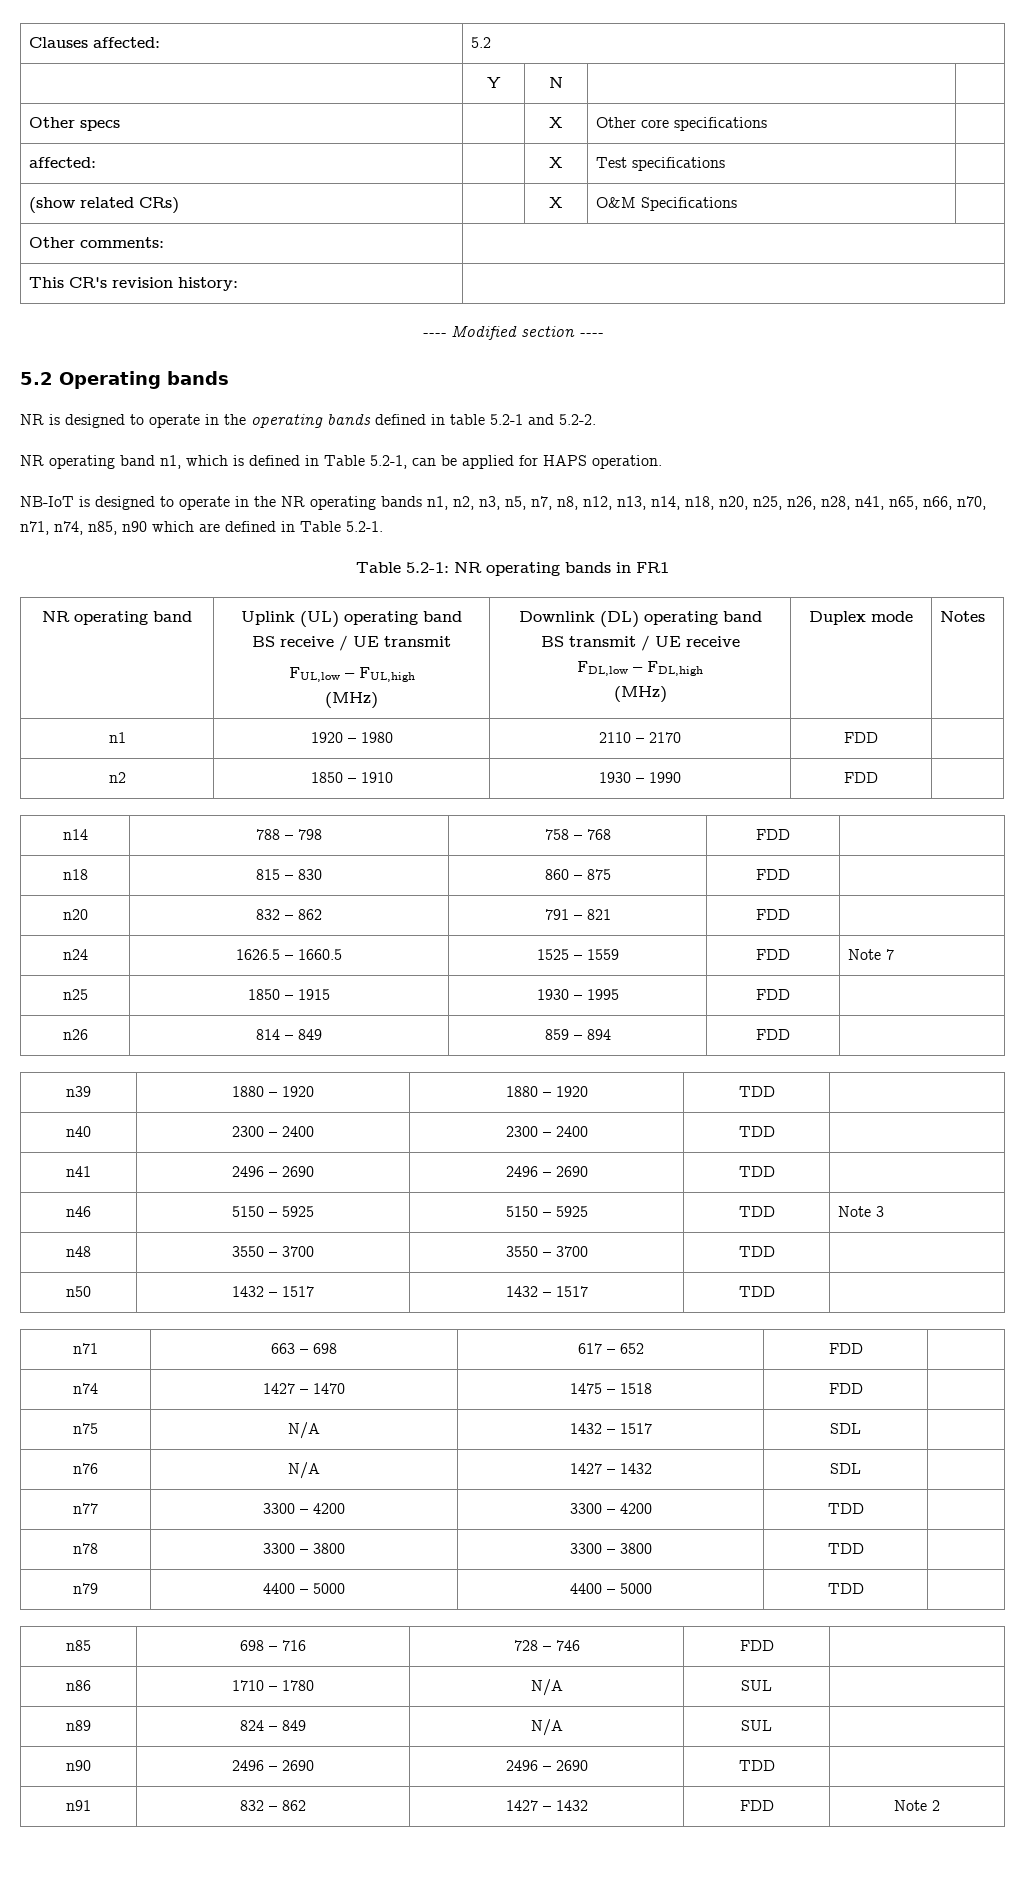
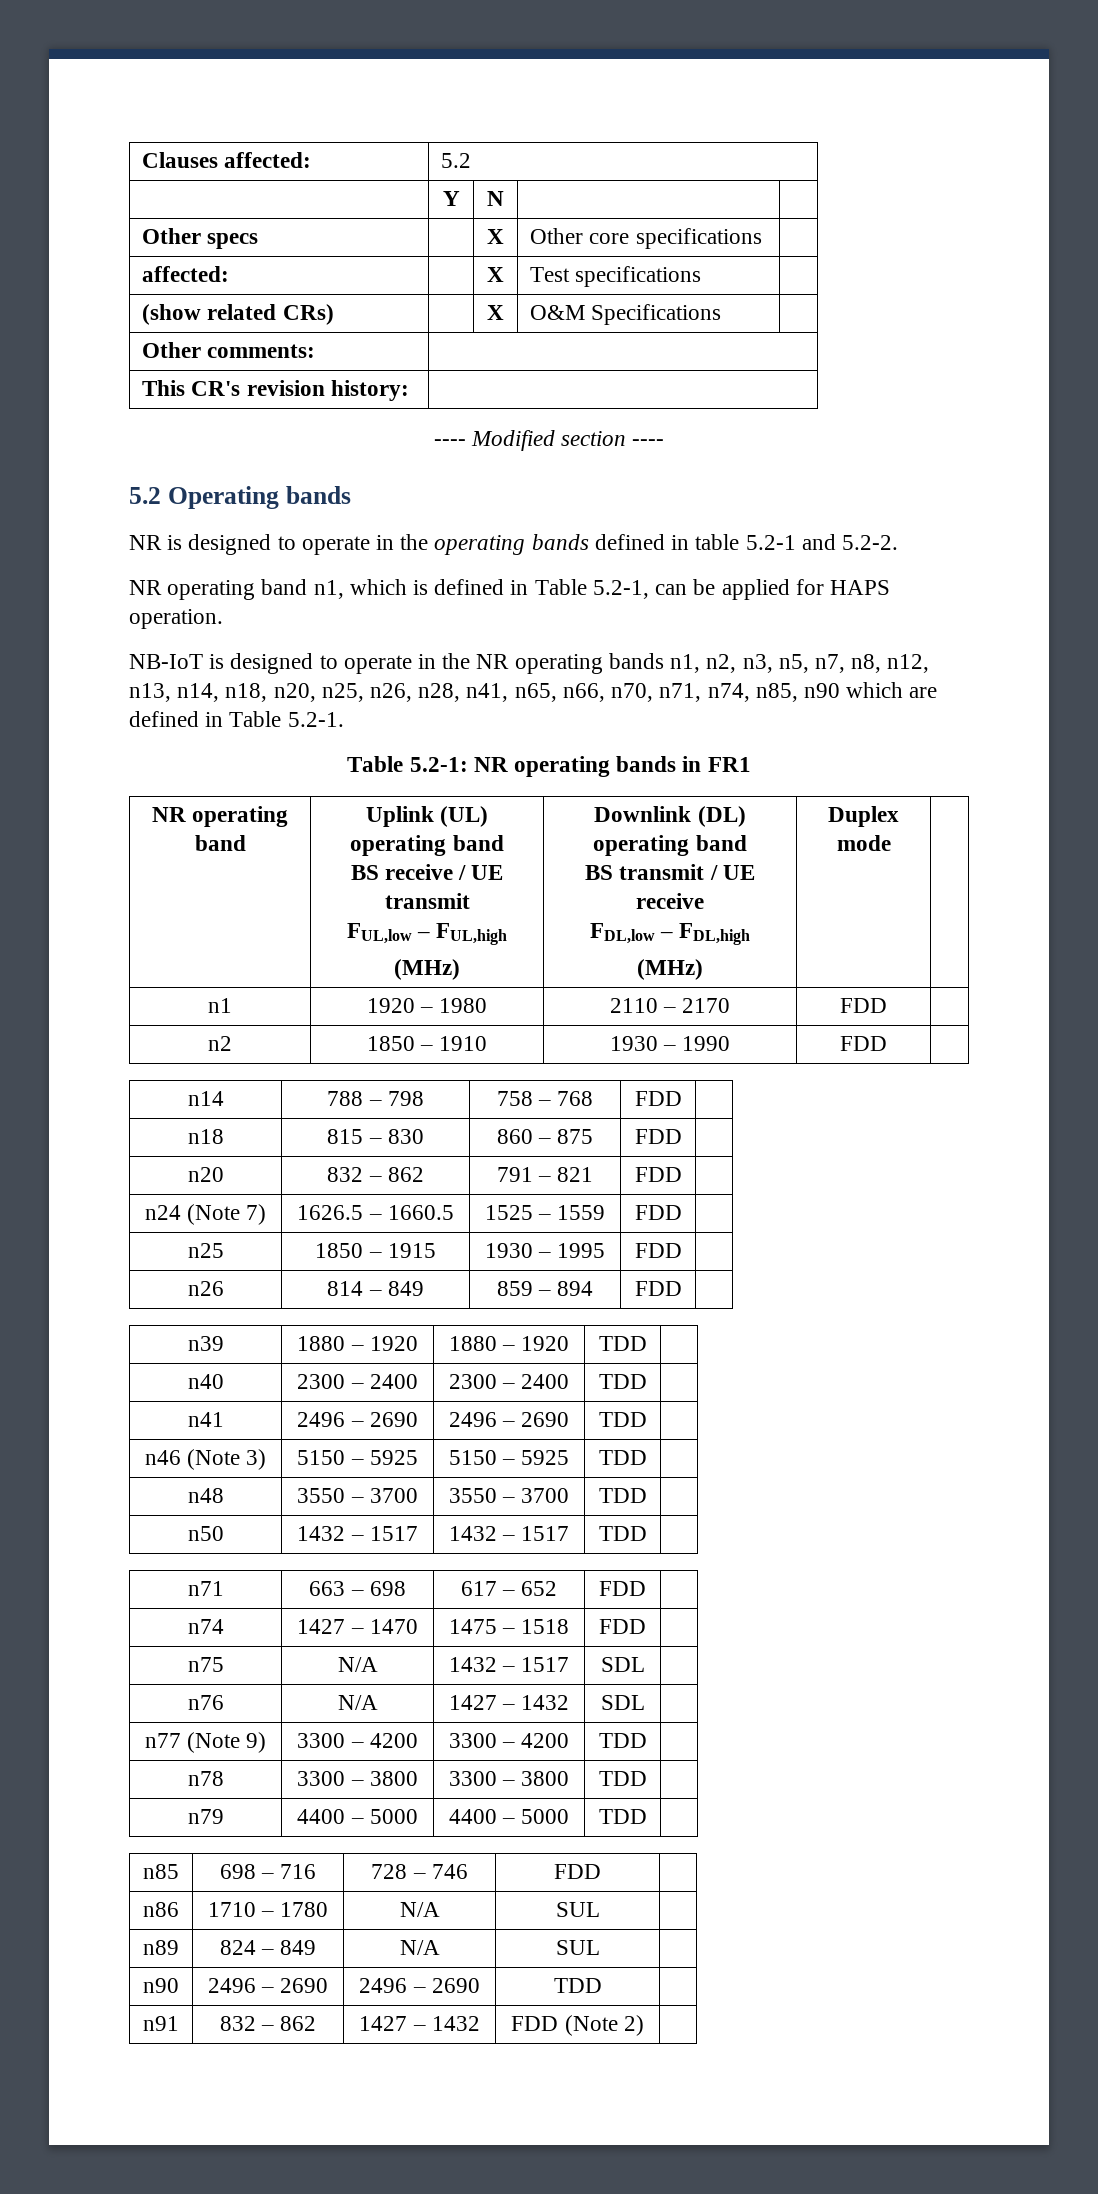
  NR operating band | Uplink (UL) operating band
  BS receive / UE transmit
  FUL,low – FUL,high
  (MHz) | Downlink (DL) operating band
  BS transmit / UE receive
  FDL,low – FDL,high
- (MHz) | Duplex mode | Notes
+ (MHz) | Duplex mode |
- n24 | 1626.5 – 1660.5 | 1525 – 1559 | FDD | Note 7
+ n24 (Note 7) | 1626.5 – 1660.5 | 1525 – 1559 | FDD |
- n46 | 5150 – 5925 | 5150 – 5925 | TDD | Note 3
+ n46 (Note 3) | 5150 – 5925 | 5150 – 5925 | TDD |
- n77 | 3300 – 4200 | 3300 – 4200 | TDD |
+ n77 (Note 9) | 3300 – 4200 | 3300 – 4200 | TDD |
- n91 | 832 – 862 | 1427 – 1432 | FDD | Note 2
+ n91 | 832 – 862 | 1427 – 1432 | FDD (Note 2) |

